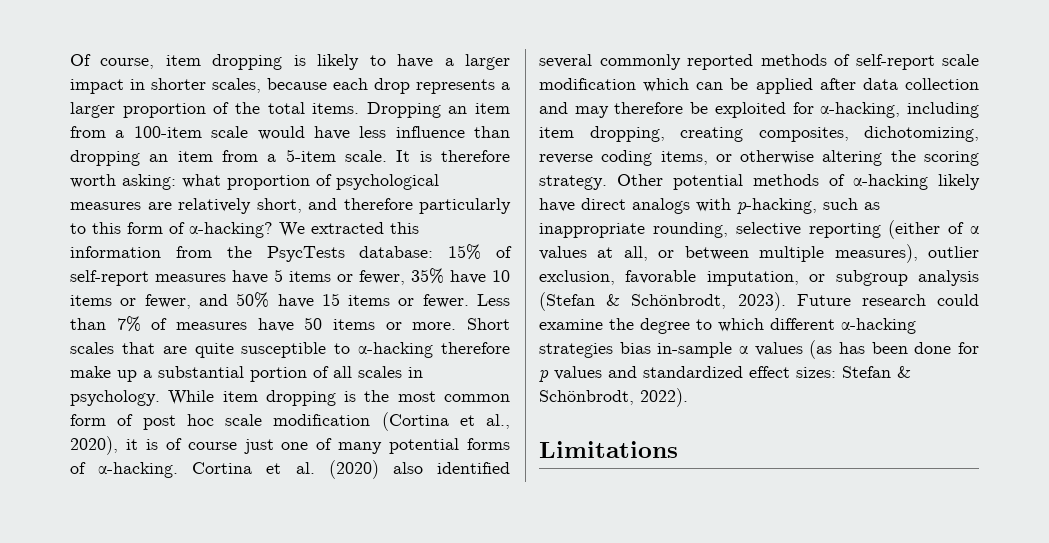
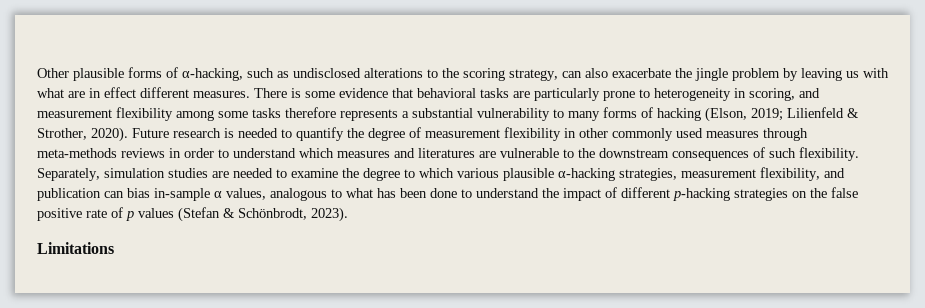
- Of course, item dropping is likely to have a larger impact in shorter scales, because each drop represents a larger proportion of the total items. Dropping an item from a 100-item scale would have less influence than dropping an item from a 5-item scale. It is therefore worth asking: what proportion of psychological measures are relatively short, and therefore particularly to this form of α-hacking? We extracted this information from the PsycTests database: 15% of self-report measures have 5 items or fewer, 35% have 10 items or fewer, and 50% have 15 items or fewer. Less than 7% of measures have 50 items or more. Short scales that are quite susceptible to α-hacking therefore make up a substantial portion of all scales in psychology. While item dropping is the most common form of post hoc scale modification (Cortina et al., 2020), it is of course just one of many potential forms of α-hacking. Cortina et al. (2020) also identified several commonly reported methods of self-report scale modification which can be applied after data collection and may therefore be exploited for α-hacking, including item dropping, creating composites, dichotomizing, reverse coding items, or otherwise altering the scoring strategy. Other potential methods of α-hacking likely have direct analogs with p-hacking, such as inappropriate rounding, selective reporting (either of α values at all, or between multiple measures), outlier exclusion, favorable imputation, or subgroup analysis (Stefan & Schönbrodt, 2023). Future research could examine the degree to which different α-hacking strategies bias in-sample α values (as has been done for p values and standardized effect sizes: Stefan & Schönbrodt, 2022).
+ Other plausible forms of α-hacking, such as undisclosed alterations to the scoring strategy, can also exacerbate the jingle problem by leaving us with what are in effect different measures. There is some evidence that behavioral tasks are particularly prone to heterogeneity in scoring, and measurement flexibility among some tasks therefore represents a substantial vulnerability to many forms of hacking (Elson, 2019; Lilienfeld & Strother, 2020). Future research is needed to quantify the degree of measurement flexibility in other commonly used measures through meta-methods reviews in order to understand which measures and literatures are vulnerable to the downstream consequences of such flexibility. Separately, simulation studies are needed to examine the degree to which various plausible α-hacking strategies, measurement flexibility, and publication can bias in-sample α values, analogous to what has been done to understand the impact of different p-hacking strategies on the false positive rate of p values (Stefan & Schönbrodt, 2023).

